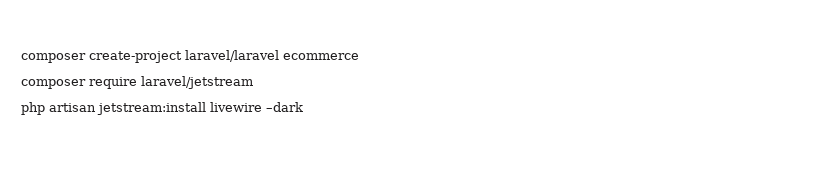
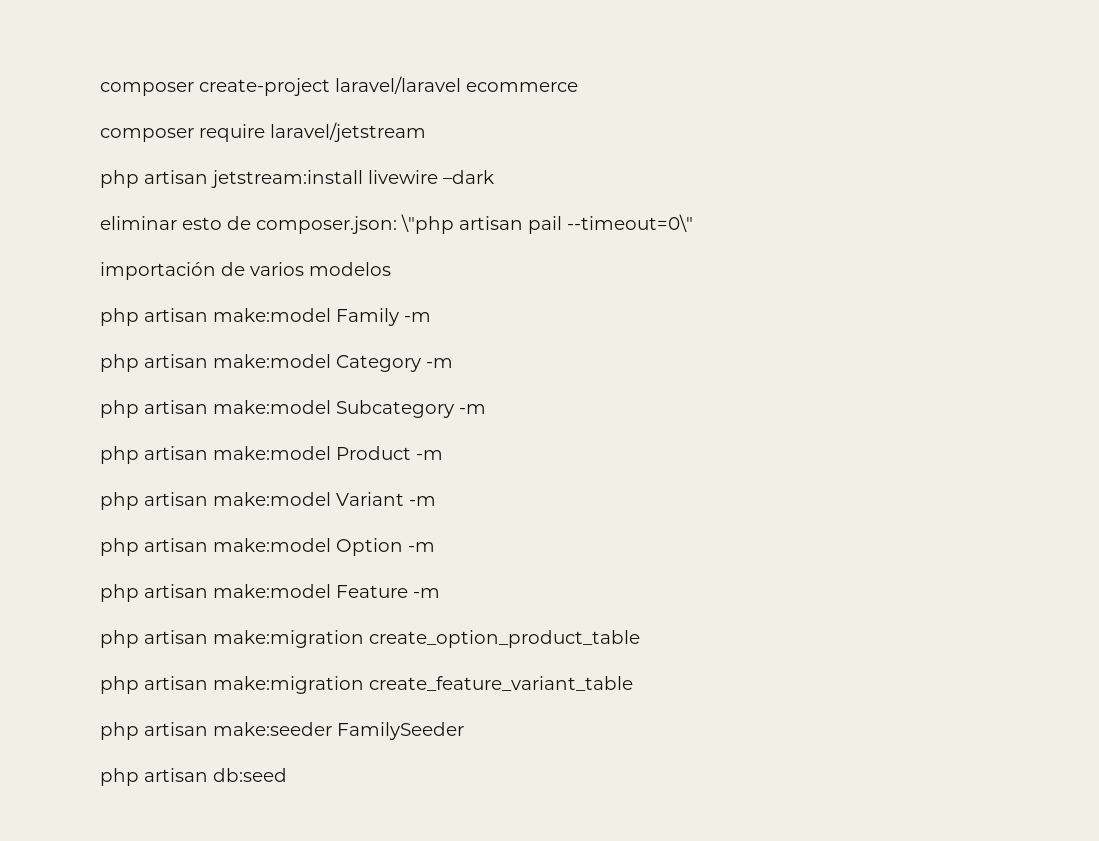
+ eliminar esto de composer.json: \"php artisan pail --timeout=0\"
+ importación de varios modelos
+ php artisan make:model Family -m
+ php artisan make:model Category -m
+ php artisan make:model Subcategory -m
+ php artisan make:model Product -m
+ php artisan make:model Variant -m
+ php artisan make:model Option -m
+ php artisan make:model Feature -m
+ php artisan make:migration create_option_product_table
+ php artisan make:migration create_feature_variant_table
+ php artisan make:seeder FamilySeeder
+ php artisan db:seed

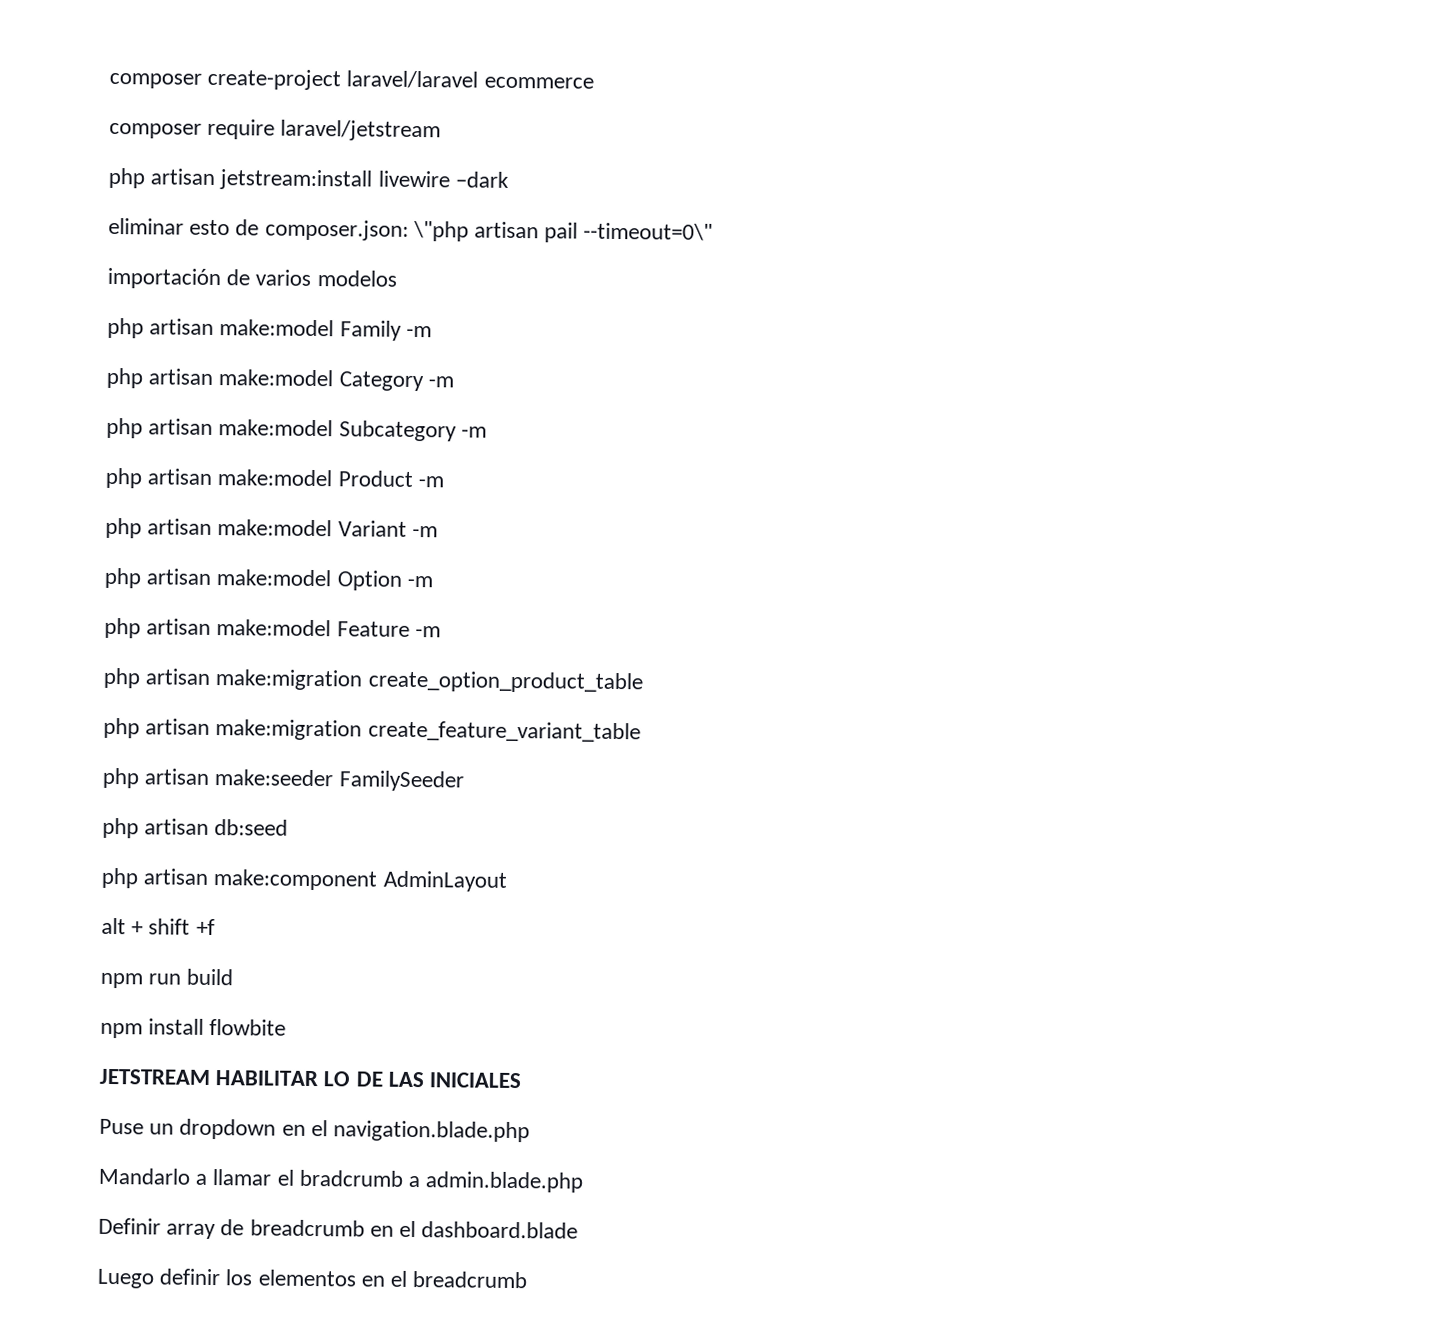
+ php artisan make:component AdminLayout
+ alt + shift +f
+ npm run build
+ npm install flowbite
+ JETSTREAM HABILITAR LO DE LAS INICIALES
+ Puse un dropdown en el navigation.blade.php
+ Mandarlo a llamar el bradcrumb a admin.blade.php
+ Definir array de breadcrumb en el dashboard.blade
+ Luego definir los elementos en el breadcrumb

